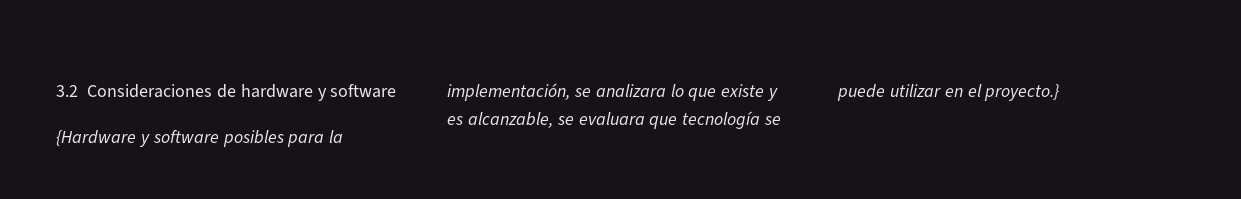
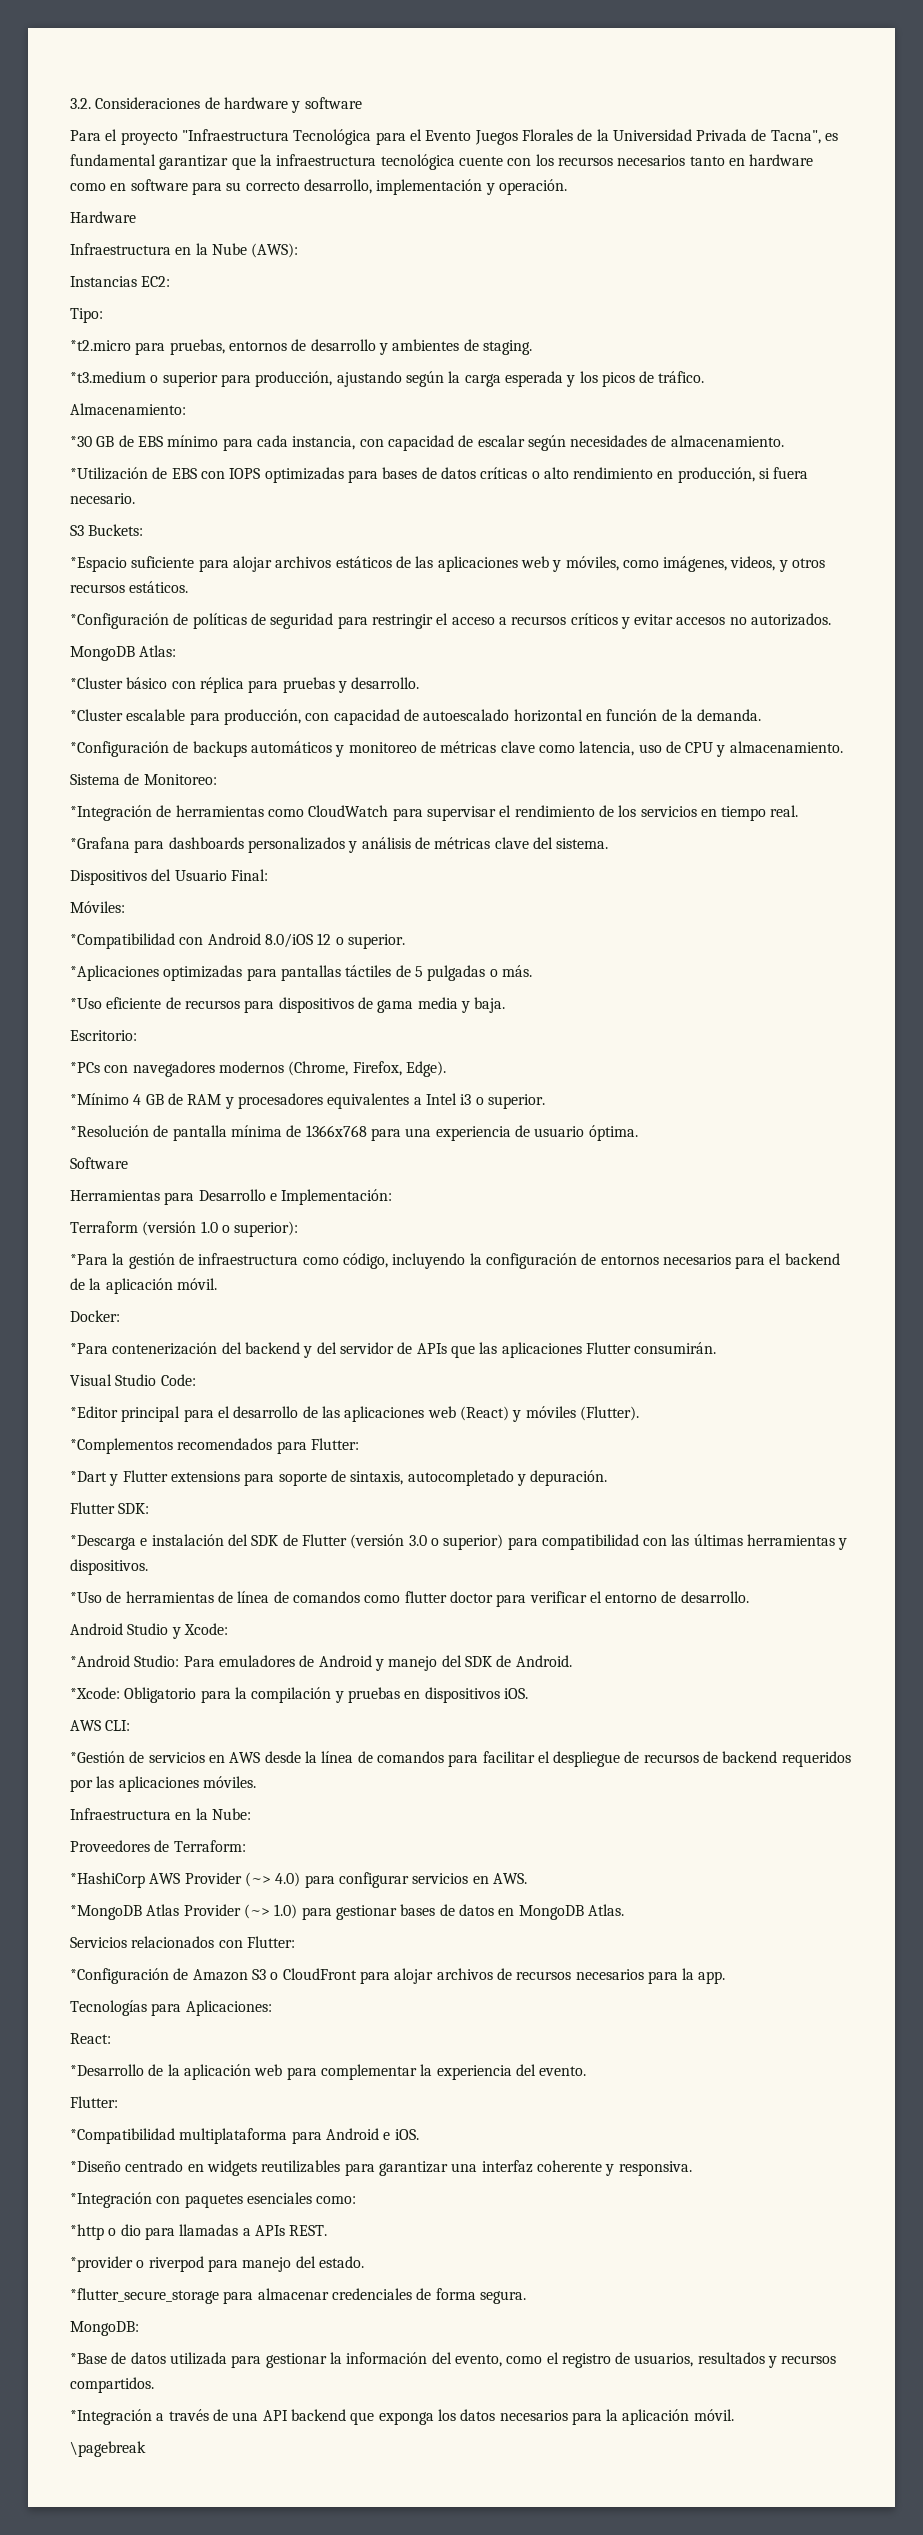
- 3.2 Consideraciones de hardware y software
+ 3.2. Consideraciones de hardware y software
- {Hardware y software posibles para la implementación, se analizara lo que existe y es alcanzable, se evaluara que tecnología se puede utilizar en el proyecto.}
+ Para el proyecto "Infraestructura Tecnológica para el Evento Juegos Florales de la Universidad Privada de Tacna", es fundamental garantizar que la infraestructura tecnológica cuente con los recursos necesarios tanto en hardware como en software para su correcto desarrollo, implementación y operación.
+ Hardware
+ Infraestructura en la Nube (AWS):
+ Instancias EC2:
+ Tipo:
+ *t2.micro para pruebas, entornos de desarrollo y ambientes de staging.
+ *t3.medium o superior para producción, ajustando según la carga esperada y los picos de tráfico.
+ Almacenamiento:
+ *30 GB de EBS mínimo para cada instancia, con capacidad de escalar según necesidades de almacenamiento.
+ *Utilización de EBS con IOPS optimizadas para bases de datos críticas o alto rendimiento en producción, si fuera necesario.
+ S3 Buckets:
+ *Espacio suficiente para alojar archivos estáticos de las aplicaciones web y móviles, como imágenes, videos, y otros recursos estáticos.
+ *Configuración de políticas de seguridad para restringir el acceso a recursos críticos y evitar accesos no autorizados.
+ MongoDB Atlas:
+ *Cluster básico con réplica para pruebas y desarrollo.
+ *Cluster escalable para producción, con capacidad de autoescalado horizontal en función de la demanda.
+ *Configuración de backups automáticos y monitoreo de métricas clave como latencia, uso de CPU y almacenamiento.
+ Sistema de Monitoreo:
+ *Integración de herramientas como CloudWatch para supervisar el rendimiento de los servicios en tiempo real.
+ *Grafana para dashboards personalizados y análisis de métricas clave del sistema.
+ Dispositivos del Usuario Final:
+ Móviles:
+ *Compatibilidad con Android 8.0/iOS 12 o superior.
+ *Aplicaciones optimizadas para pantallas táctiles de 5 pulgadas o más.
+ *Uso eficiente de recursos para dispositivos de gama media y baja.
+ Escritorio:
+ *PCs con navegadores modernos (Chrome, Firefox, Edge).
+ *Mínimo 4 GB de RAM y procesadores equivalentes a Intel i3 o superior.
+ *Resolución de pantalla mínima de 1366x768 para una experiencia de usuario óptima.
+ Software
+ Herramientas para Desarrollo e Implementación:
+ Terraform (versión 1.0 o superior):
+ *Para la gestión de infraestructura como código, incluyendo la configuración de entornos necesarios para el backend de la aplicación móvil.
+ Docker:
+ *Para contenerización del backend y del servidor de APIs que las aplicaciones Flutter consumirán.
+ Visual Studio Code:
+ *Editor principal para el desarrollo de las aplicaciones web (React) y móviles (Flutter).
+ *Complementos recomendados para Flutter:
+ *Dart y Flutter extensions para soporte de sintaxis, autocompletado y depuración.
+ Flutter SDK:
+ *Descarga e instalación del SDK de Flutter (versión 3.0 o superior) para compatibilidad con las últimas herramientas y dispositivos.
+ *Uso de herramientas de línea de comandos como flutter doctor para verificar el entorno de desarrollo.
+ Android Studio y Xcode:
+ *Android Studio: Para emuladores de Android y manejo del SDK de Android.
+ *Xcode: Obligatorio para la compilación y pruebas en dispositivos iOS.
+ AWS CLI:
+ *Gestión de servicios en AWS desde la línea de comandos para facilitar el despliegue de recursos de backend requeridos por las aplicaciones móviles.
+ Infraestructura en la Nube:
+ Proveedores de Terraform:
+ *HashiCorp AWS Provider (~> 4.0) para configurar servicios en AWS.
+ *MongoDB Atlas Provider (~> 1.0) para gestionar bases de datos en MongoDB Atlas.
+ Servicios relacionados con Flutter:
+ *Configuración de Amazon S3 o CloudFront para alojar archivos de recursos necesarios para la app.
+ Tecnologías para Aplicaciones:
+ React:
+ *Desarrollo de la aplicación web para complementar la experiencia del evento.
+ Flutter:
+ *Compatibilidad multiplataforma para Android e iOS.
+ *Diseño centrado en widgets reutilizables para garantizar una interfaz coherente y responsiva.
+ *Integración con paquetes esenciales como:
+ *http o dio para llamadas a APIs REST.
+ *provider o riverpod para manejo del estado.
+ *flutter_secure_storage para almacenar credenciales de forma segura.
+ MongoDB:
+ *Base de datos utilizada para gestionar la información del evento, como el registro de usuarios, resultados y recursos compartidos.
+ *Integración a través de una API backend que exponga los datos necesarios para la aplicación móvil.
+ \pagebreak

